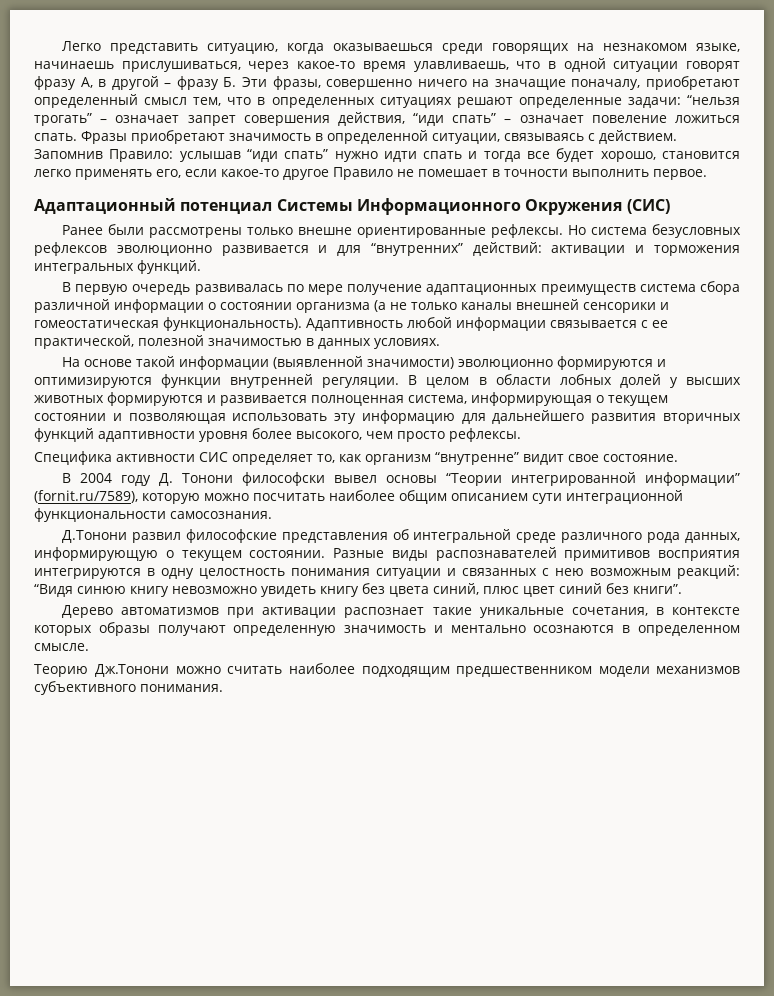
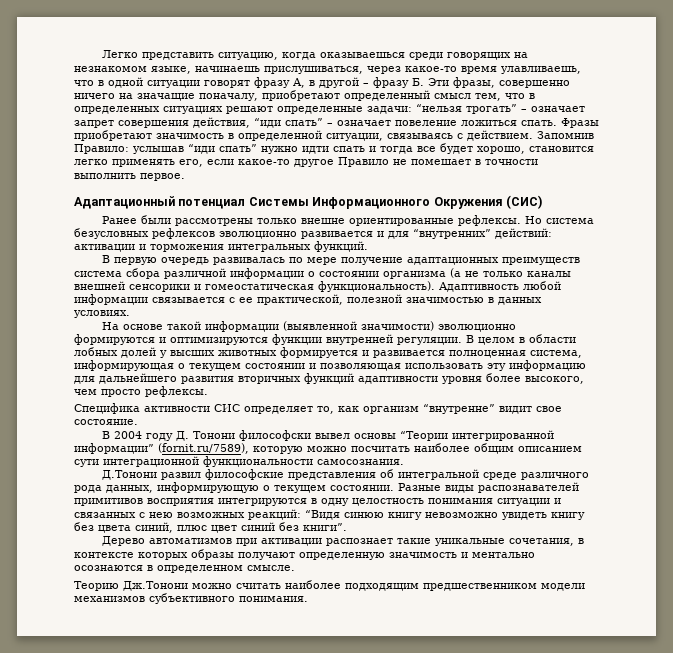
- В целом в области лобных долей у высших животных формируются и развивается полноценная система, информирующая о текущем состоянии и позволяющая использовать эту информацию для дальнейшего развития вторичных функций адаптивности уровня более высокого, чем просто рефлексы.
+ В целом в области лобных долей у высших животных формируется и развивается полноценная система, информирующая о текущем состоянии и позволяющая использовать эту информацию для дальнейшего развития вторичных функций адаптивности уровня более высокого, чем просто рефлексы.
- Разные виды распознавателей примитивов восприятия интегрируются в одну целостность понимания ситуации и связанных с нею возможным реакций: “Видя синюю книгу невозможно увидеть книгу без цвета синий, плюс цвет синий без книги”.
+ Разные виды распознавателей примитивов восприятия интегрируются в одну целостность понимания ситуации и связанных с нею возможных реакций: “Видя синюю книгу невозможно увидеть книгу без цвета синий, плюс цвет синий без книги”.

